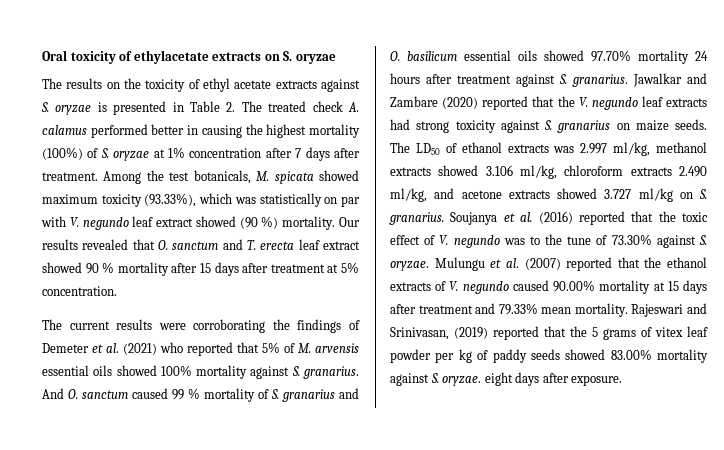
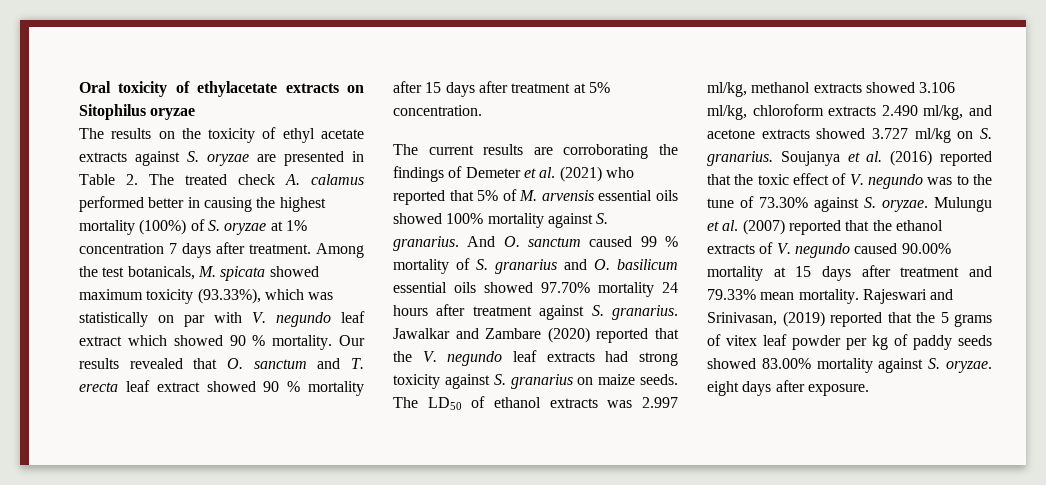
- Oral toxicity of ethylacetate extracts on S. oryzae
+ Oral toxicity of ethylacetate extracts on Sitophilus oryzae
- The results on the toxicity of ethyl acetate extracts against S. oryzae is presented in Table 2. The treated check A. calamus performed better in causing the highest mortality (100%) of S. oryzae at 1% concentration after 7 days after treatment.
+ The results on the toxicity of ethyl acetate extracts against S. oryzae are presented in Table 2. The treated check A. calamus performed better in causing the highest mortality (100%) of S. oryzae at 1% concentration 7 days after treatment.
- Among the test botanicals, M. spicata showed maximum toxicity (93.33%), which was statistically on par with V. negundo leaf extract showed (90 %) mortality.
+ Among the test botanicals, M. spicata showed maximum toxicity (93.33%), which was statistically on par with V. negundo leaf extract which showed 90 % mortality.
- The current results were corroborating the findings of Demeter et al. (2021) who reported that 5% of M. arvensis essential oils showed 100% mortality against S. granarius.
+ The current results are corroborating the findings of Demeter et al. (2021) who reported that 5% of M. arvensis essential oils showed 100% mortality against S. granarius.

